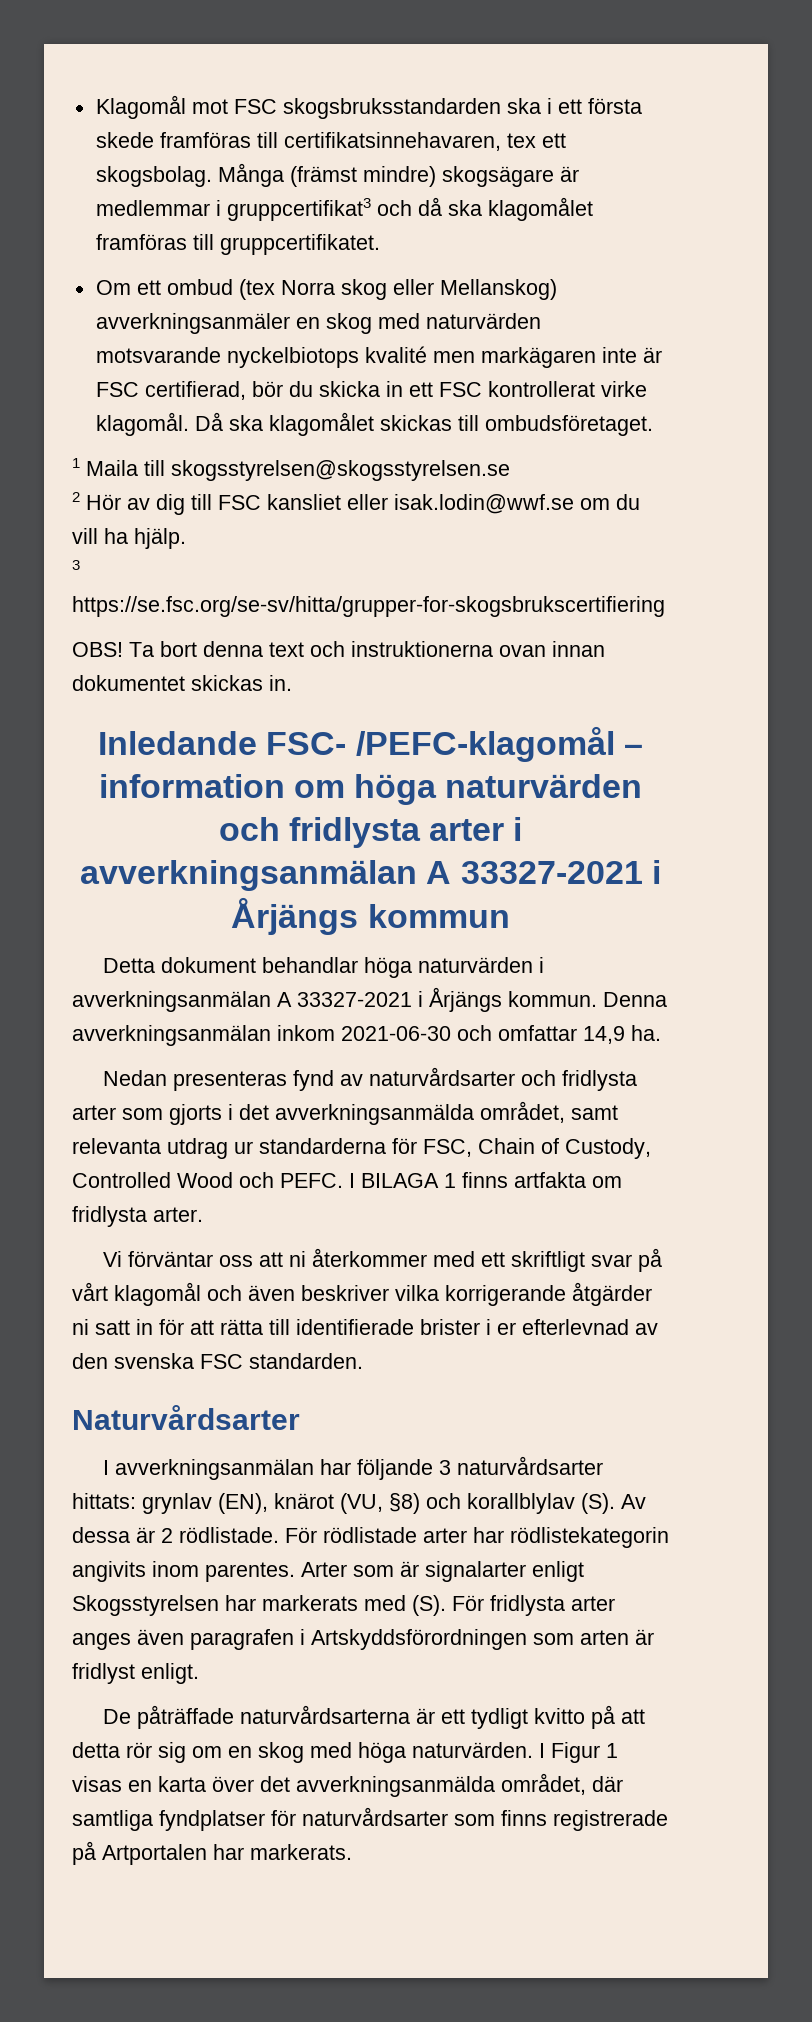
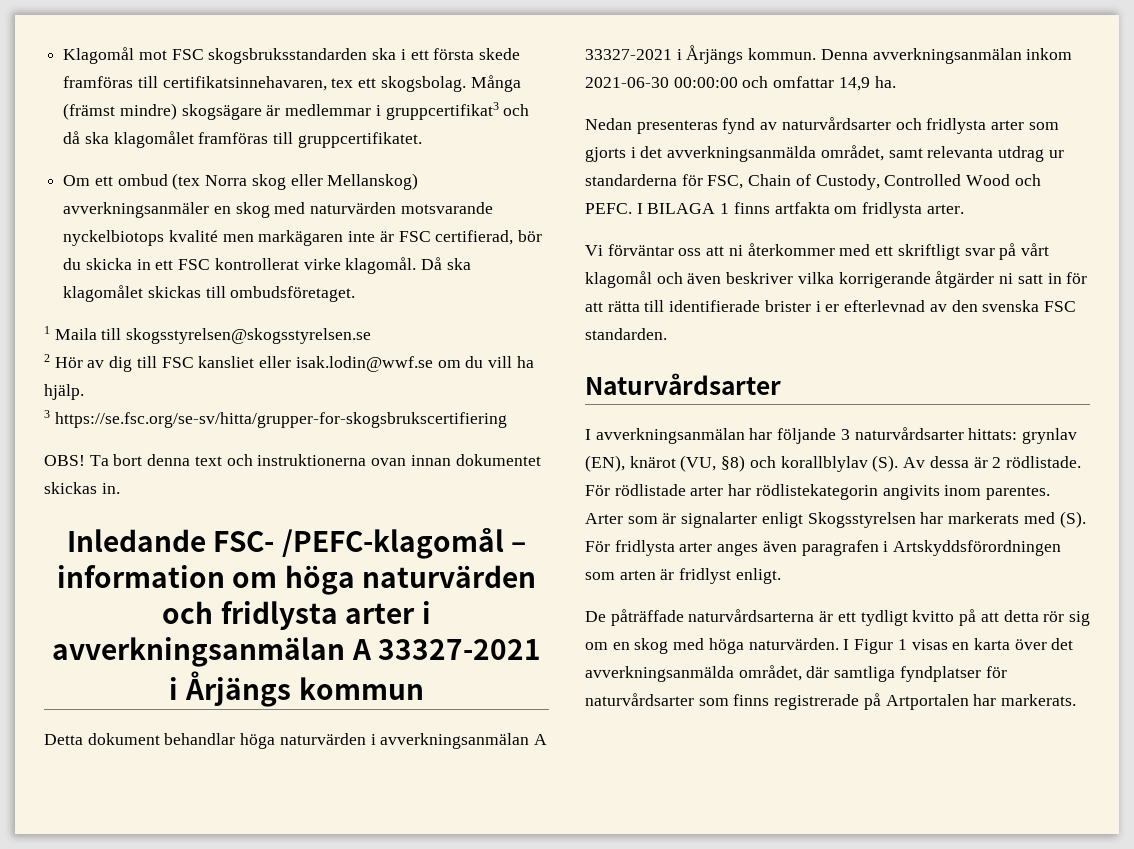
- Denna avverkningsanmälan inkom 2021-06-30 och omfattar 14,9 ha.
+ Denna avverkningsanmälan inkom 2021-06-30 00:00:00 och omfattar 14,9 ha.

